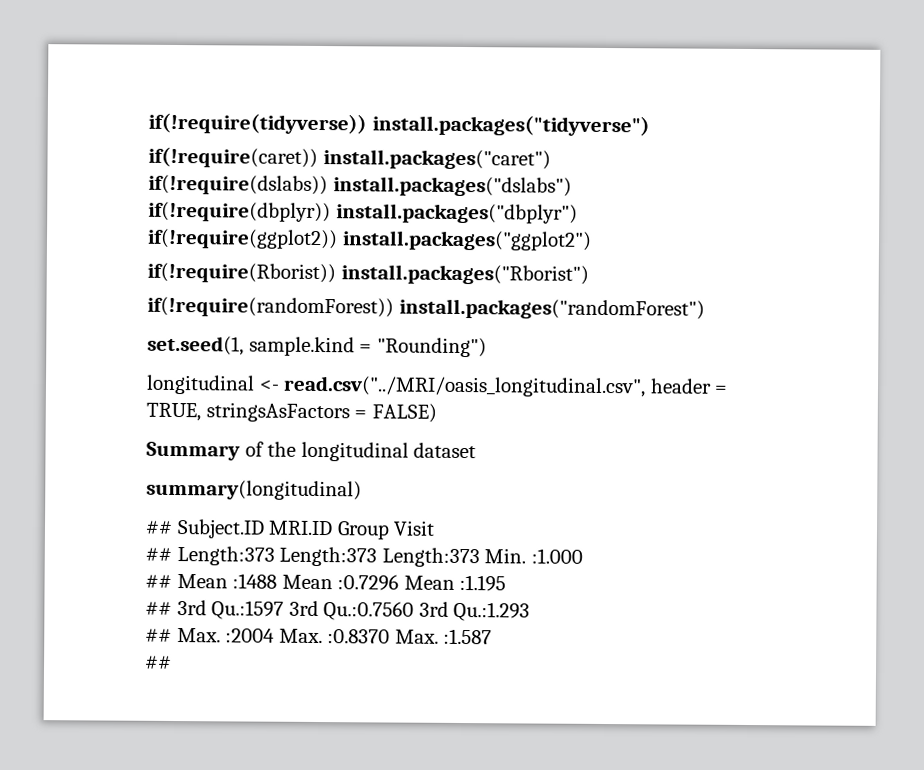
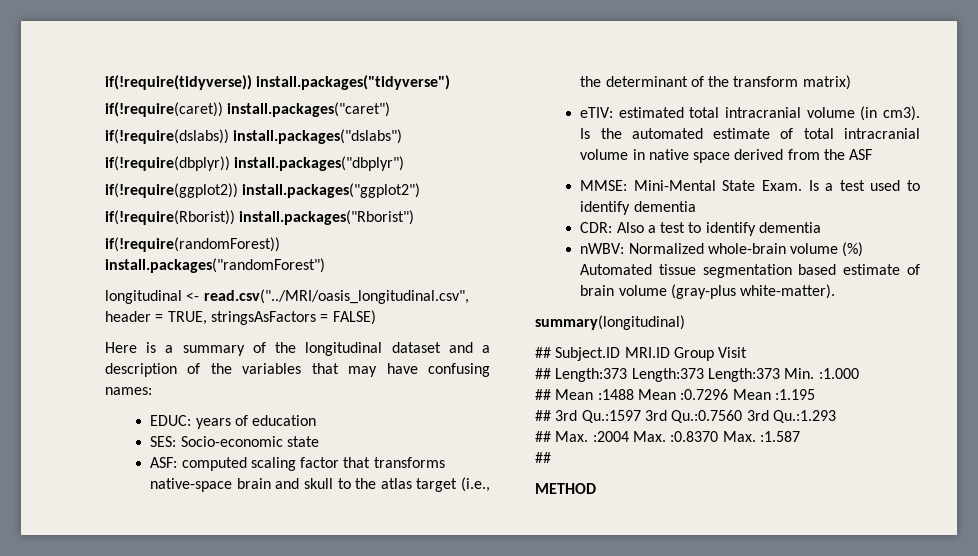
- set.seed(1, sample.kind = "Rounding")
- Summary of the longitudinal dataset
+ Here is a summary of the longitudinal dataset and a description of the variables that may have confusing names:
+ EDUC: years of education
+ SES: Socio-economic state
+ ASF: computed scaling factor that transforms native-space brain and skull to the atlas target (i.e., the determinant of the transform matrix)
+ eTIV: estimated total intracranial volume (in cm3). Is the automated estimate of total intracranial volume in native space derived from the ASF
+ MMSE: Mini-Mental State Exam. Is a test used to identify dementia
+ CDR: Also a test to identify dementia
+ nWBV: Normalized whole-brain volume (%) Automated tissue segmentation based estimate of brain volume (gray-plus white-matter).
+ METHOD

